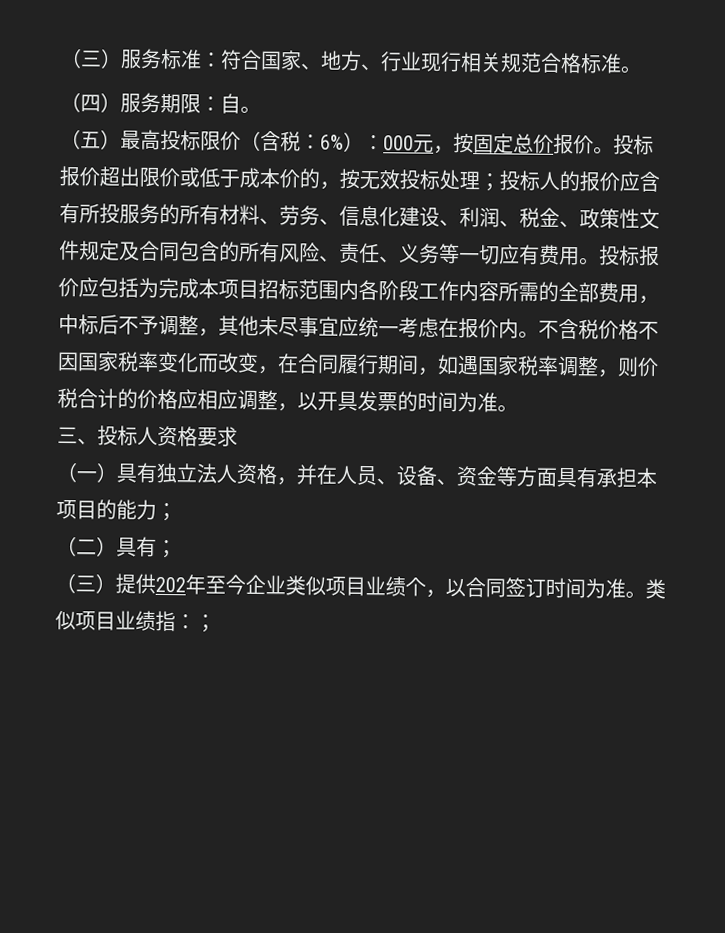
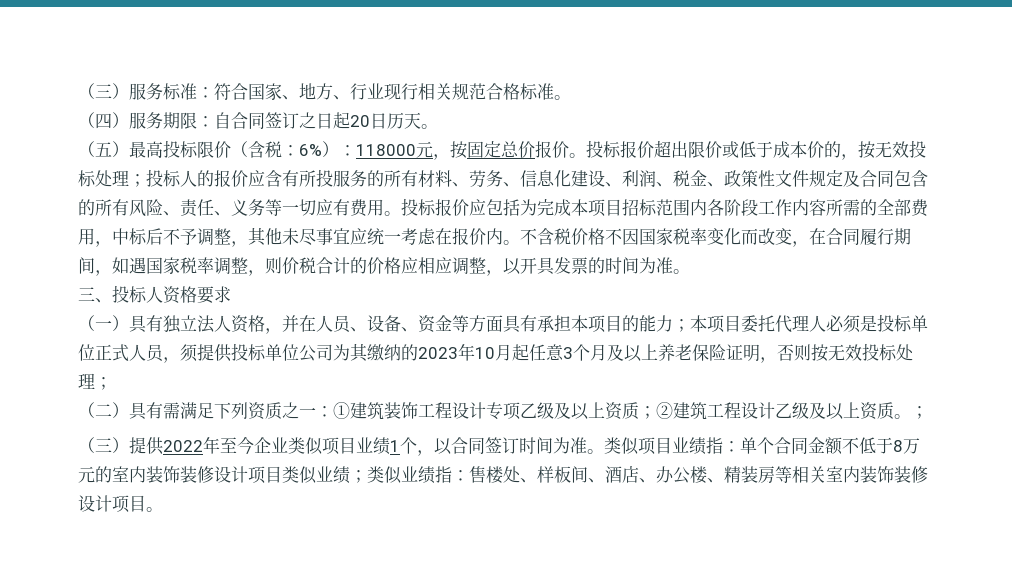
- （四）服务期限：自。
+ （四）服务期限：自合同签订之日起20日历天。
- （五）最高投标限价（含税：6%）：000元，按固定总价报价。
+ （五）最高投标限价（含税：6%）：118000元，按固定总价报价。
- （一）具有独立法人资格，并在人员、设备、资金等方面具有承担本项目的能力；
- （二）具有；
+ （一）具有独立法人资格，并在人员、设备、资金等方面具有承担本项目的能力；本项目委托代理人必须是投标单位正式人员，须提供投标单位公司为其缴纳的2023年10月起任意3个月及以上养老保险证明，否则按无效投标处理；
+ （二）具有需满足下列资质之一：①建筑装饰工程设计专项乙级及以上资质；②建筑工程设计乙级及以上资质。；
- （三）提供202年至今企业类似项目业绩个，以合同签订时间为准。
+ （三）提供2022年至今企业类似项目业绩1个，以合同签订时间为准。
- 类似项目业绩指：；
+ 类似项目业绩指：单个合同金额不低于8万元的室内装饰装修设计项目类似业绩；类似业绩指：售楼处、样板间、酒店、办公楼、精装房等相关室内装饰装修设计项目。

